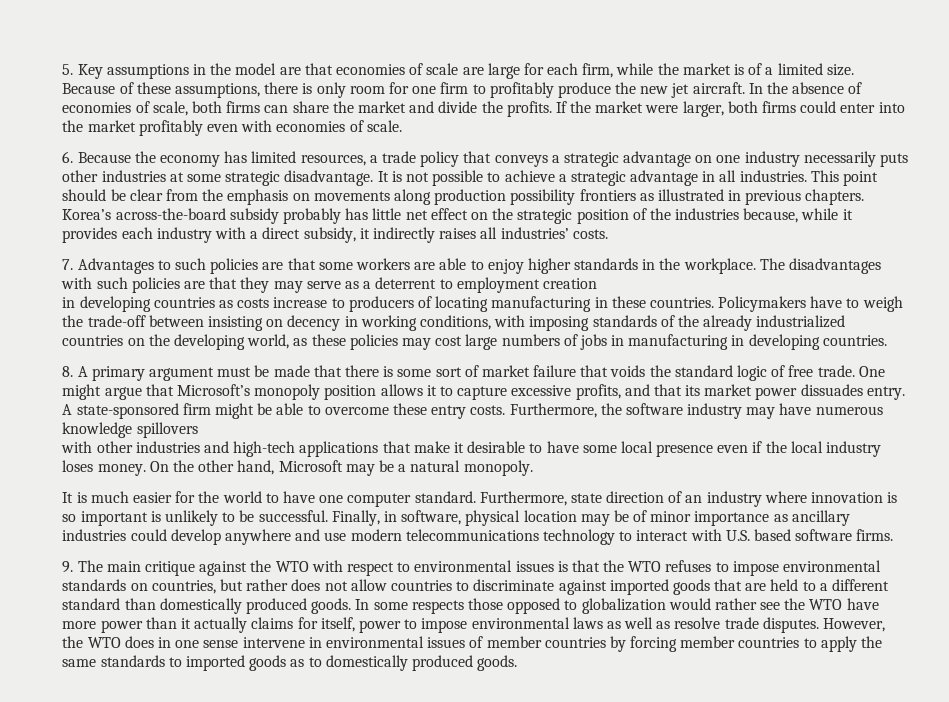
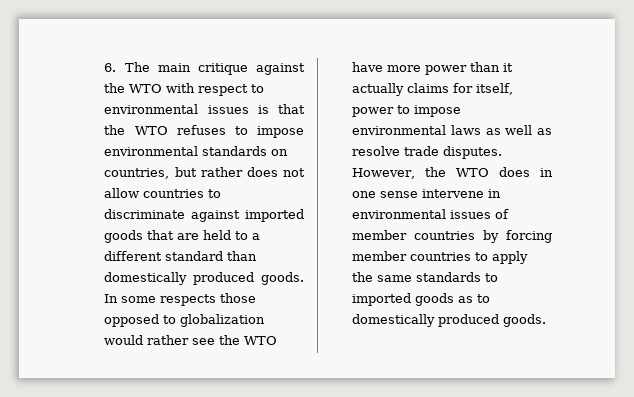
- 5. Key assumptions in the model are that economies of scale are large for each firm, while the market is of a limited size. Because of these assumptions, there is only room for one firm to profitably produce the new jet aircraft. In the absence of economies of scale, both firms can share the market and divide the profits. If the market were larger, both firms could enter into the market profitably even with economies of scale.
- 6. Because the economy has limited resources, a trade policy that conveys a strategic advantage on one industry necessarily puts other industries at some strategic disadvantage. It is not possible to achieve a strategic advantage in all industries. This point should be clear from the emphasis on movements along production possibility frontiers as illustrated in previous chapters. Korea’s across-the-board subsidy probably has little net effect on the strategic position of the industries because, while it provides each industry with a direct subsidy, it indirectly raises all industries’ costs.
- 7. Advantages to such policies are that some workers are able to enjoy higher standards in the workplace. The disadvantages with such policies are that they may serve as a deterrent to employment creation
- in developing countries as costs increase to producers of locating manufacturing in these countries. Policymakers have to weigh the trade-off between insisting on decency in working conditions, with imposing standards of the already industrialized countries on the developing world, as these policies may cost large numbers of jobs in manufacturing in developing countries.
- 8. A primary argument must be made that there is some sort of market failure that voids the standard logic of free trade. One might argue that Microsoft’s monopoly position allows it to capture excessive profits, and that its market power dissuades entry. A state-sponsored firm might be able to overcome these entry costs. Furthermore, the software industry may have numerous knowledge spillovers
- with other industries and high-tech applications that make it desirable to have some local presence even if the local industry loses money. On the other hand, Microsoft may be a natural monopoly.
- It is much easier for the world to have one computer standard. Furthermore, state direction of an industry where innovation is so important is unlikely to be successful. Finally, in software, physical location may be of minor importance as ancillary industries could develop anywhere and use modern telecommunications technology to interact with U.S. based software firms.
- 9. The main critique against the WTO with respect to environmental issues is that the WTO refuses to impose environmental standards on countries, but rather does not allow countries to discriminate against imported goods that are held to a different standard than domestically produced goods.
+ 6. The main critique against the WTO with respect to environmental issues is that the WTO refuses to impose environmental standards on countries, but rather does not allow countries to discriminate against imported goods that are held to a different standard than domestically produced goods.

